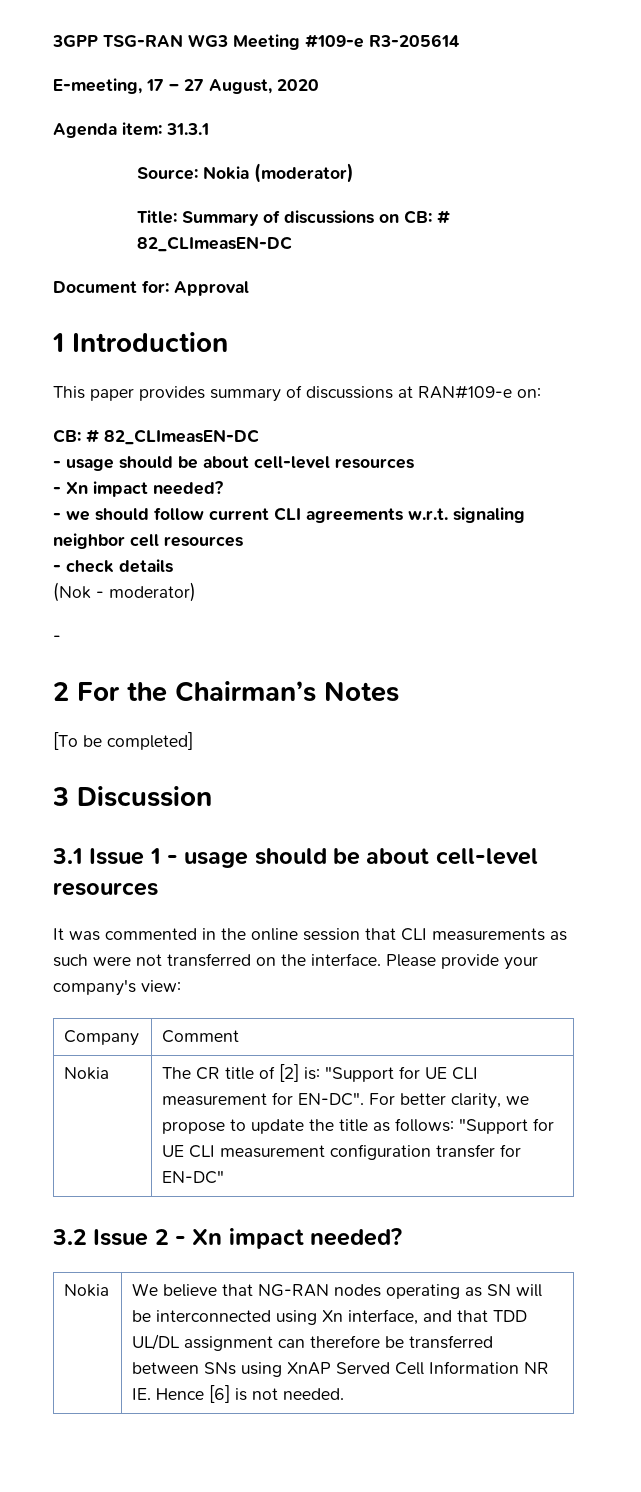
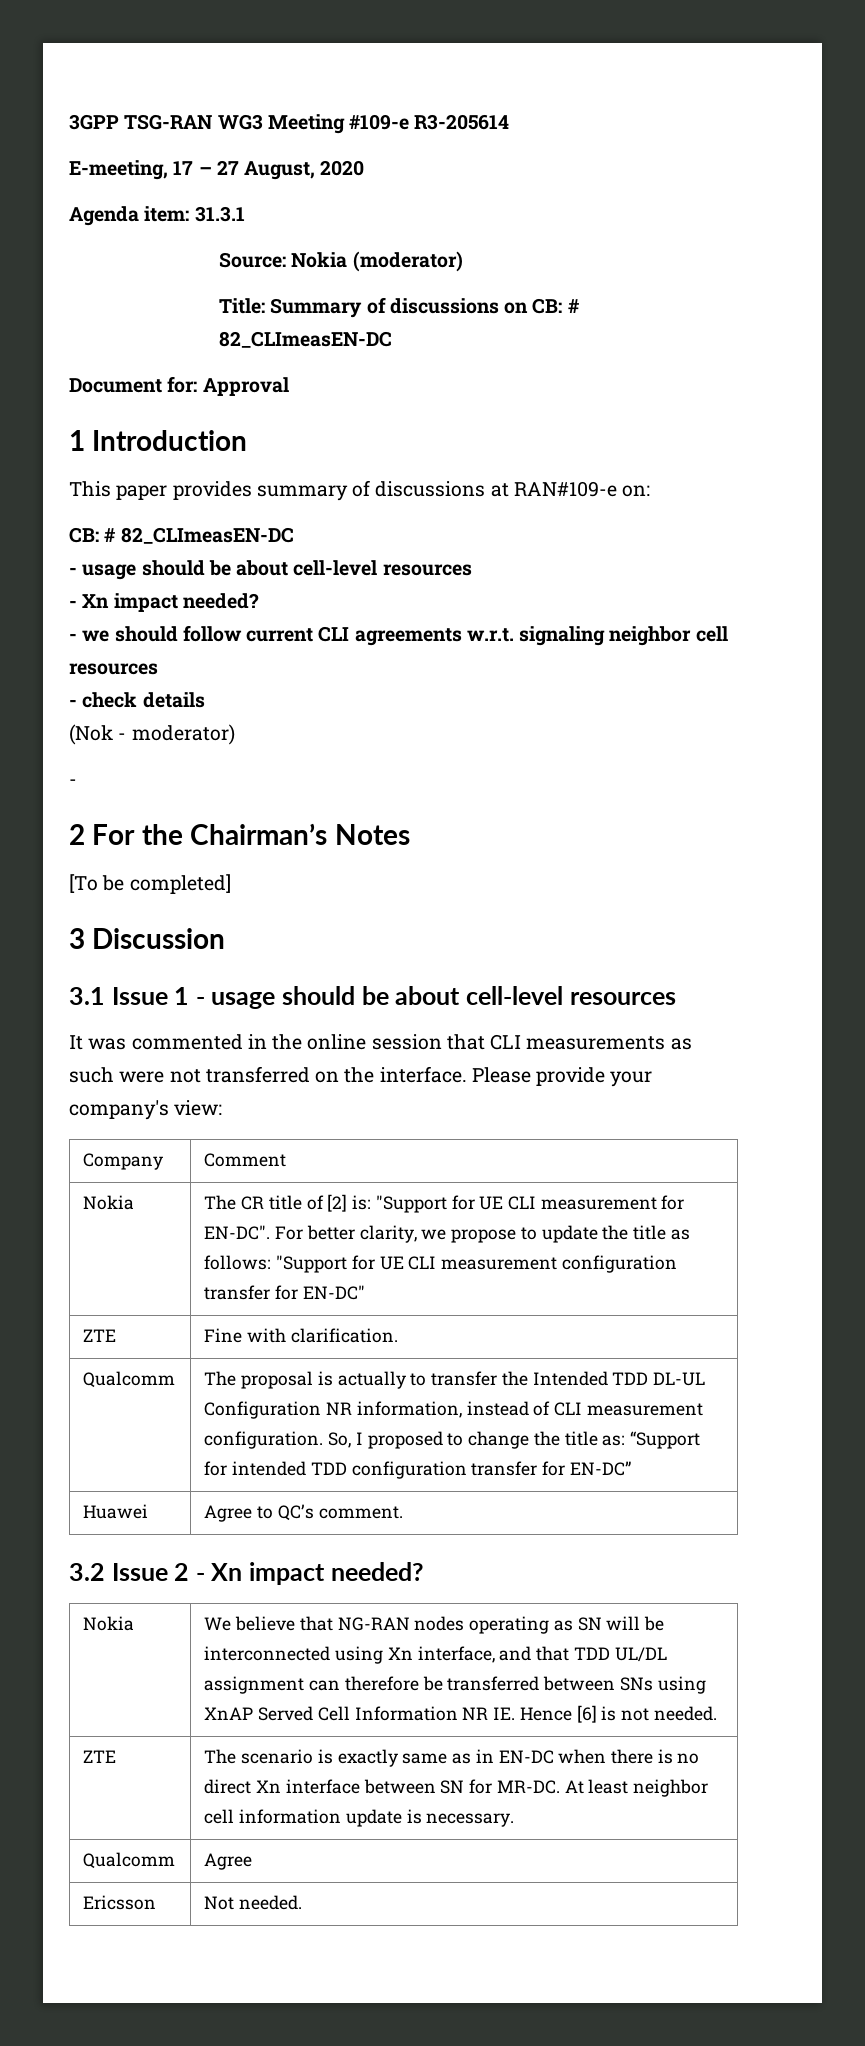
+ ZTE | Fine with clarification.
+ Qualcomm | The proposal is actually to transfer the Intended TDD DL-UL Configuration NR information, instead of CLI measurement configuration. So, I proposed to change the title as: “Support for intended TDD configuration transfer for EN-DC”
+ Huawei | Agree to QC’s comment.
+ ZTE | The scenario is exactly same as in EN-DC when there is no direct Xn interface between SN for MR-DC. At least neighbor cell information update is necessary.
+ Qualcomm | Agree
+ Ericsson | Not needed.

